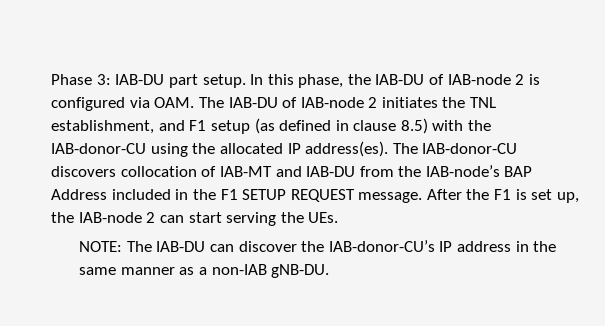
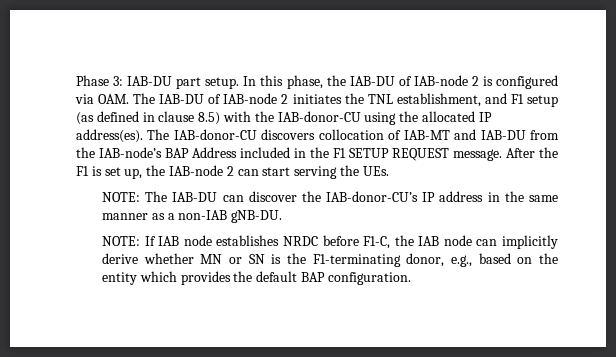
+ NOTE: If IAB node establishes NRDC before F1-C, the IAB node can implicitly derive whether MN or SN is the F1-terminating donor, e.g., based on the entity which provides the default BAP configuration.

